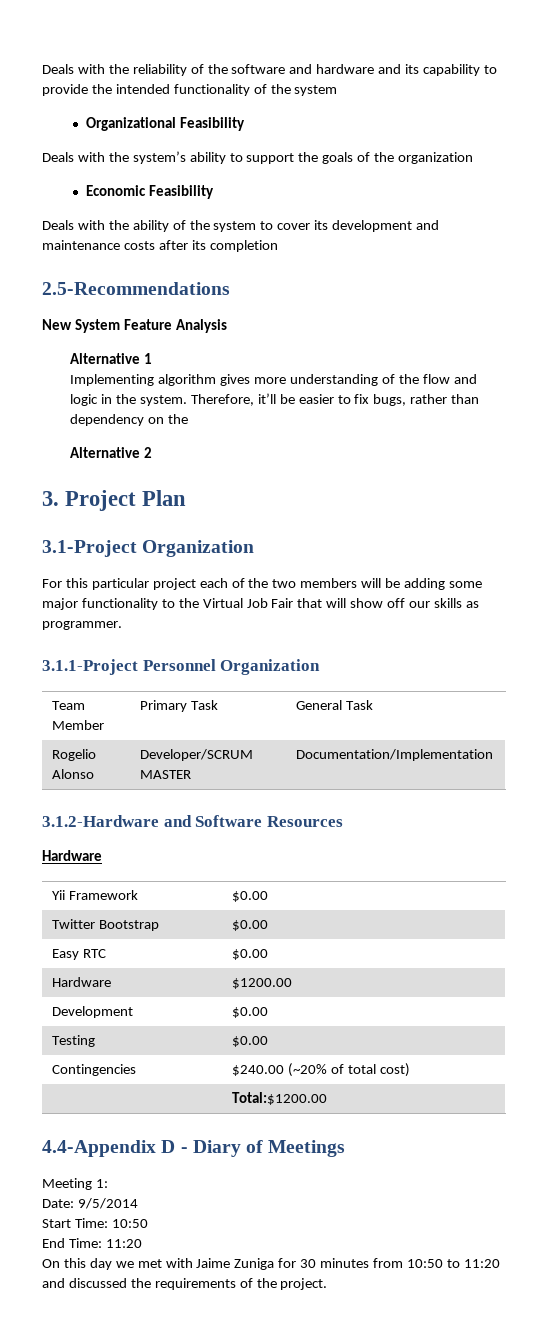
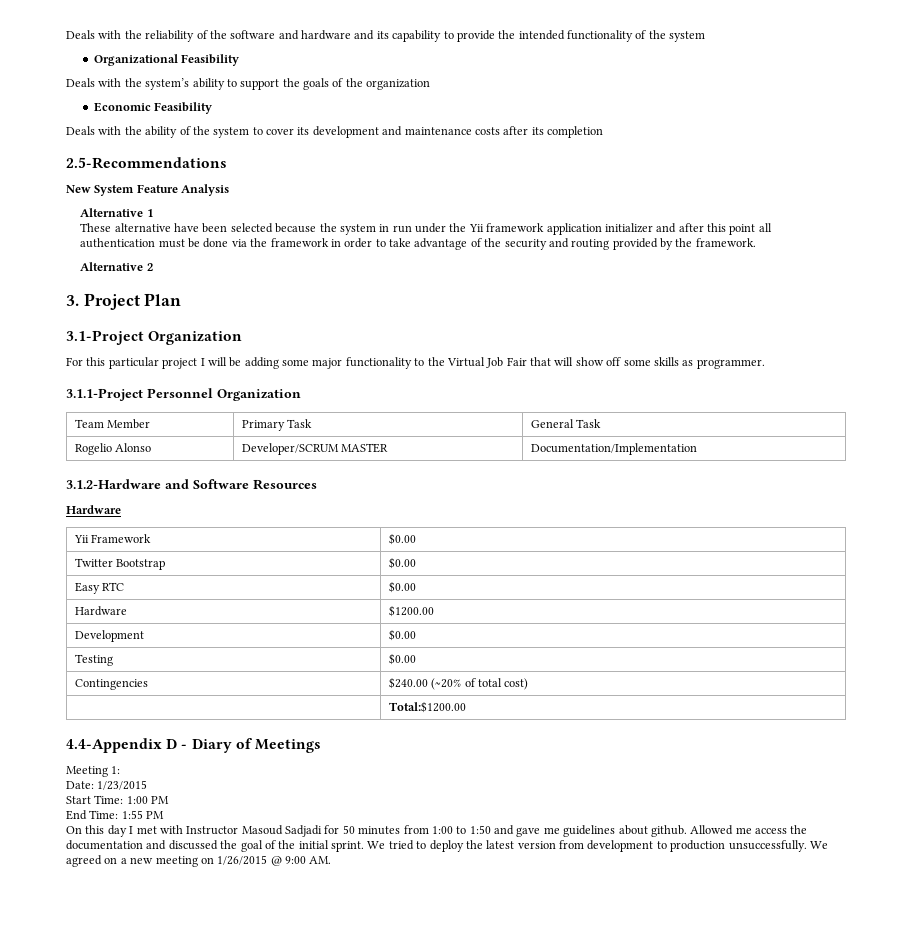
- Implementing algorithm gives more understanding of the flow and logic in the system. Therefore, it’ll be easier to fix bugs, rather than dependency on the
+ These alternative have been selected because the system in run under the Yii framework application initializer and after this point all authentication must be done via the framework in order to take advantage of the security and routing provided by the framework.
- For this particular project each of the two members will be adding some major functionality to the Virtual Job Fair that will show off our skills as programmer.
+ For this particular project I will be adding some major functionality to the Virtual Job Fair that will show off some skills as programmer.
- Date: 9/5/2014
+ Date: 1/23/2015
- Start Time: 10:50
+ Start Time: 1:00 PM
- End Time: 11:20
+ End Time: 1:55 PM
- On this day we met with Jaime Zuniga for 30 minutes from 10:50 to 11:20 and discussed the requirements of the project.
+ On this day I met with Instructor Masoud Sadjadi for 50 minutes from 1:00 to 1:50 and gave me guidelines about github. Allowed me access the documentation and discussed the goal of the initial sprint. We tried to deploy the latest version from development to production unsuccessfully. We agreed on a new meeting on 1/26/2015 @ 9:00 AM.

